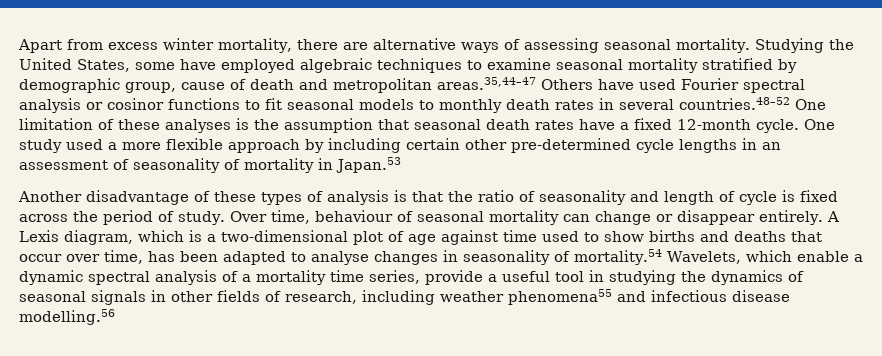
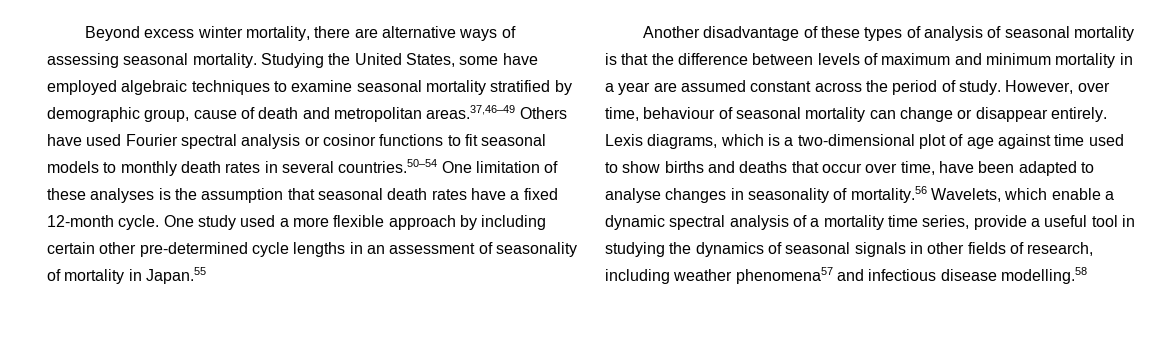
- Apart from excess winter mortality, there are alternative ways of assessing seasonal mortality.
+ Beyond excess winter mortality, there are alternative ways of assessing seasonal mortality.
- Studying the United States, some have employed algebraic techniques to examine seasonal mortality stratified by demographic group, cause of death and metropolitan areas.35,44–47 Others have used Fourier spectral analysis or cosinor functions to fit seasonal models to monthly death rates in several countries.48–52 One limitation of these analyses is the assumption that seasonal death rates have a fixed 12-month cycle.
+ Studying the United States, some have employed algebraic techniques to examine seasonal mortality stratified by demographic group, cause of death and metropolitan areas.37,46–49 Others have used Fourier spectral analysis or cosinor functions to fit seasonal models to monthly death rates in several countries.50–54 One limitation of these analyses is the assumption that seasonal death rates have a fixed 12-month cycle.
- One study used a more flexible approach by including certain other pre-determined cycle lengths in an assessment of seasonality of mortality in Japan.53
+ One study used a more flexible approach by including certain other pre-determined cycle lengths in an assessment of seasonality of mortality in Japan.55
- Another disadvantage of these types of analysis is that the ratio of seasonality and length of cycle is fixed across the period of study.
+ Another disadvantage of these types of analysis of seasonal mortality is that the difference between levels of maximum and minimum mortality in a year are assumed constant across the period of study.
- Over time, behaviour of seasonal mortality can change or disappear entirely.
+ However, over time, behaviour of seasonal mortality can change or disappear entirely.
- A Lexis diagram, which is a two-dimensional plot of age against time used to show births and deaths that occur over time, has been adapted to analyse changes in seasonality of mortality.54 Wavelets, which enable a dynamic spectral analysis of a mortality time series, provide a useful tool in studying the dynamics of seasonal signals in other fields of research, including weather phenomena55 and infectious disease modelling.56
+ Lexis diagrams, which is a two-dimensional plot of age against time used to show births and deaths that occur over time, have been adapted to analyse changes in seasonality of mortality.56 Wavelets, which enable a dynamic spectral analysis of a mortality time series, provide a useful tool in studying the dynamics of seasonal signals in other fields of research, including weather phenomena57 and infectious disease modelling.58

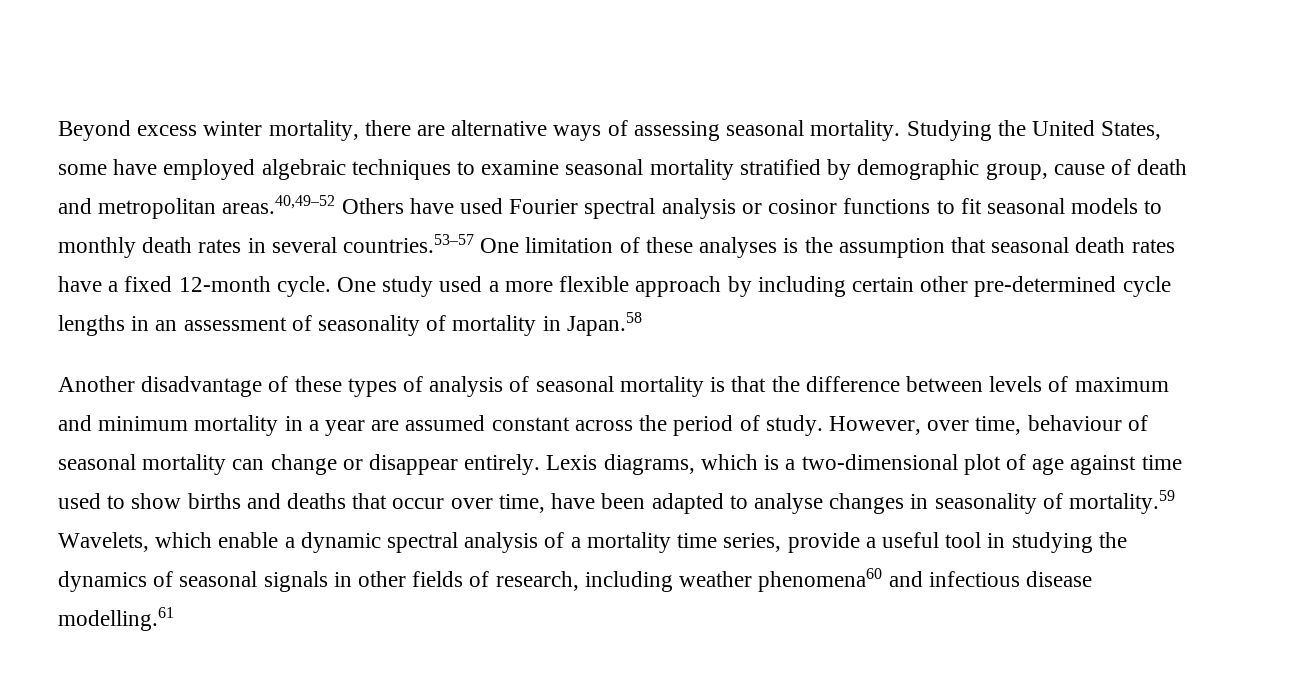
- Studying the United States, some have employed algebraic techniques to examine seasonal mortality stratified by demographic group, cause of death and metropolitan areas.37,46–49 Others have used Fourier spectral analysis or cosinor functions to fit seasonal models to monthly death rates in several countries.50–54 One limitation of these analyses is the assumption that seasonal death rates have a fixed 12-month cycle.
+ Studying the United States, some have employed algebraic techniques to examine seasonal mortality stratified by demographic group, cause of death and metropolitan areas.40,49–52 Others have used Fourier spectral analysis or cosinor functions to fit seasonal models to monthly death rates in several countries.53–57 One limitation of these analyses is the assumption that seasonal death rates have a fixed 12-month cycle.
- One study used a more flexible approach by including certain other pre-determined cycle lengths in an assessment of seasonality of mortality in Japan.55
+ One study used a more flexible approach by including certain other pre-determined cycle lengths in an assessment of seasonality of mortality in Japan.58
- Lexis diagrams, which is a two-dimensional plot of age against time used to show births and deaths that occur over time, have been adapted to analyse changes in seasonality of mortality.56 Wavelets, which enable a dynamic spectral analysis of a mortality time series, provide a useful tool in studying the dynamics of seasonal signals in other fields of research, including weather phenomena57 and infectious disease modelling.58
+ Lexis diagrams, which is a two-dimensional plot of age against time used to show births and deaths that occur over time, have been adapted to analyse changes in seasonality of mortality.59 Wavelets, which enable a dynamic spectral analysis of a mortality time series, provide a useful tool in studying the dynamics of seasonal signals in other fields of research, including weather phenomena60 and infectious disease modelling.61

